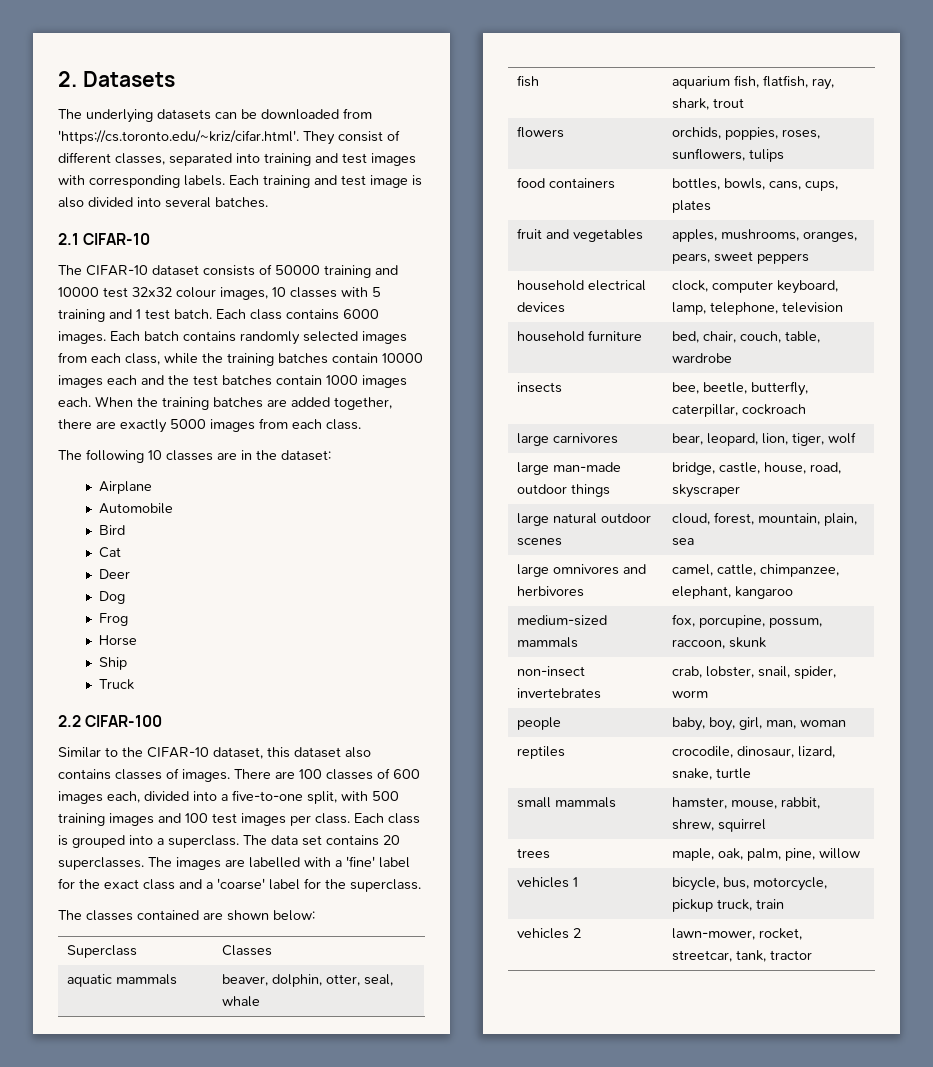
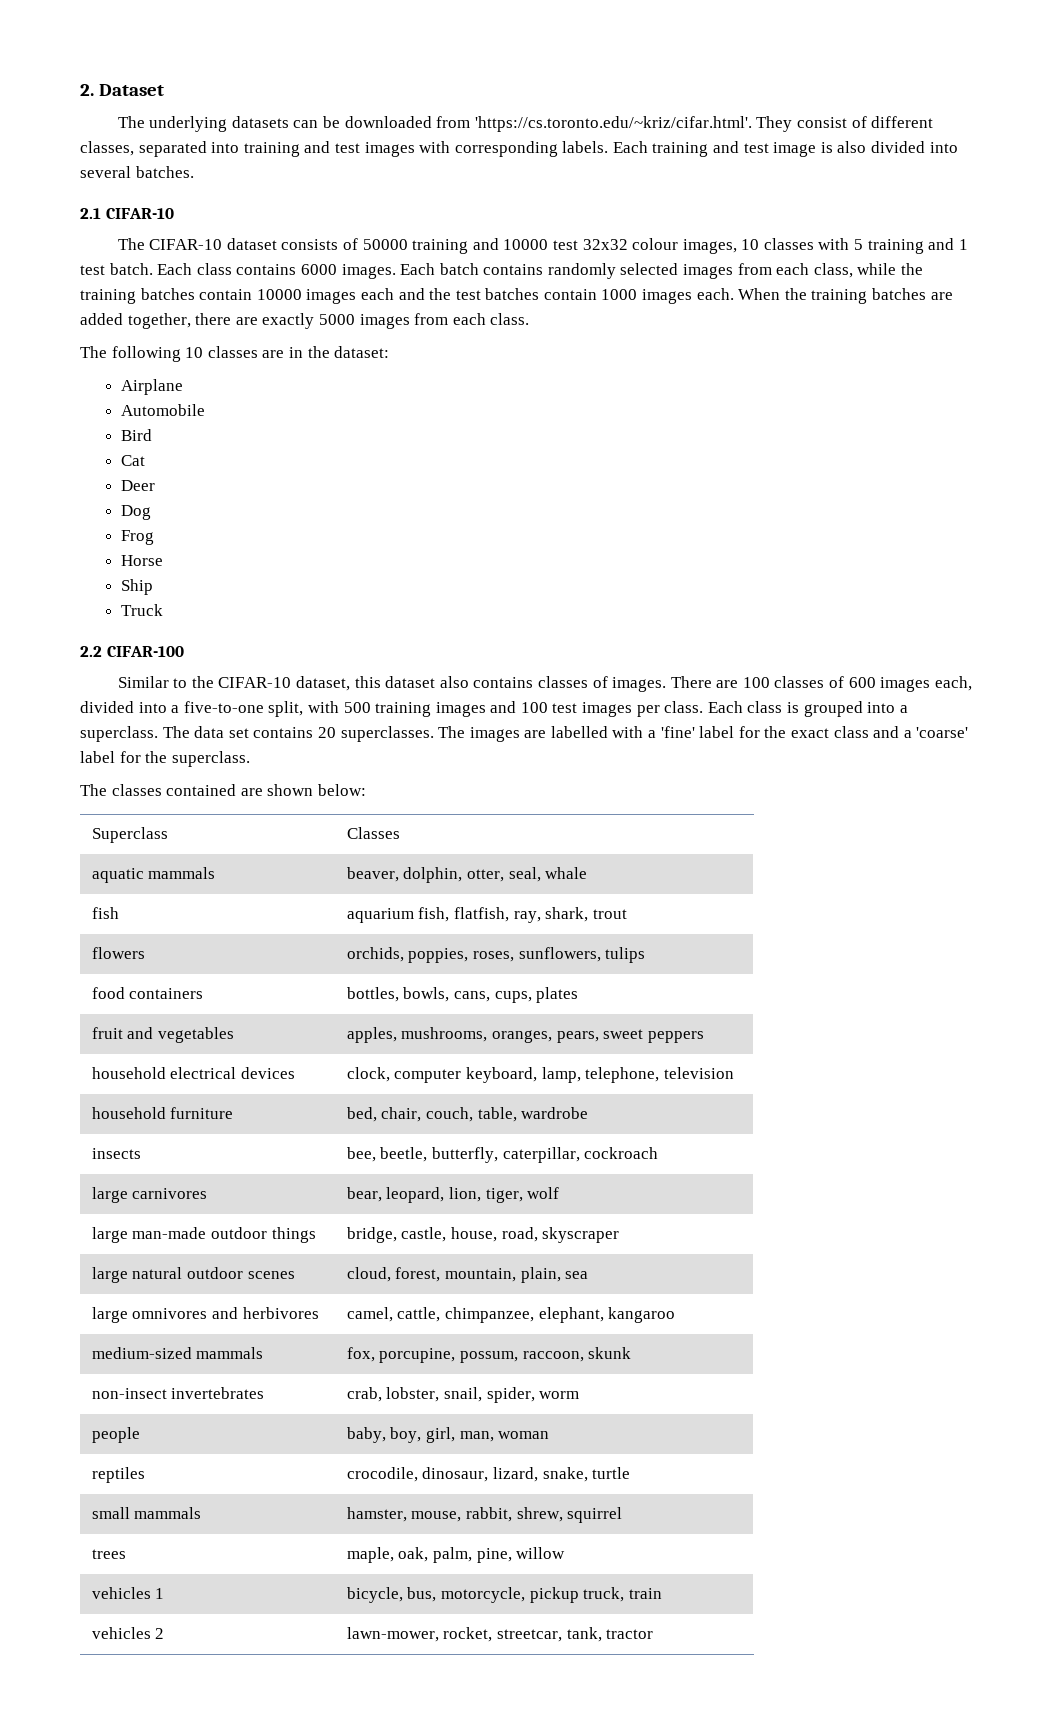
- 2. Datasets
+ 2. Dataset

